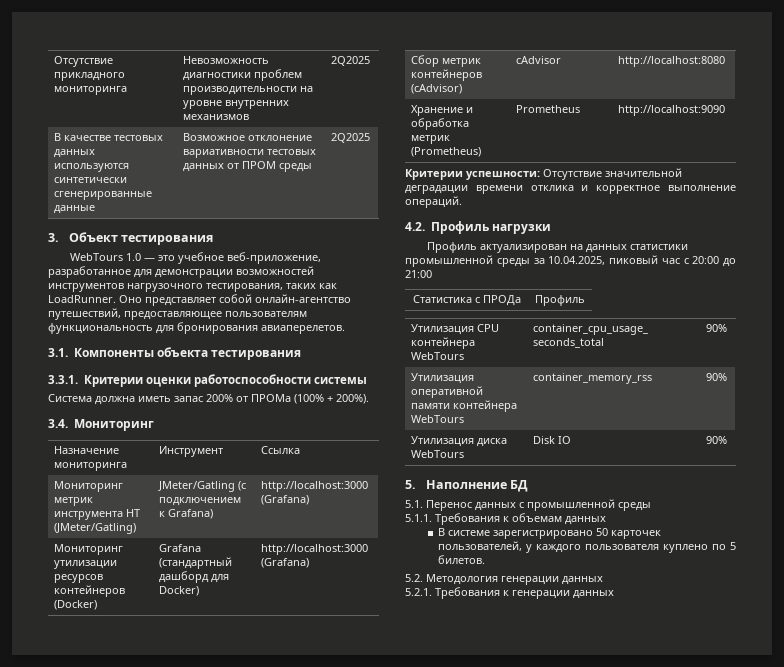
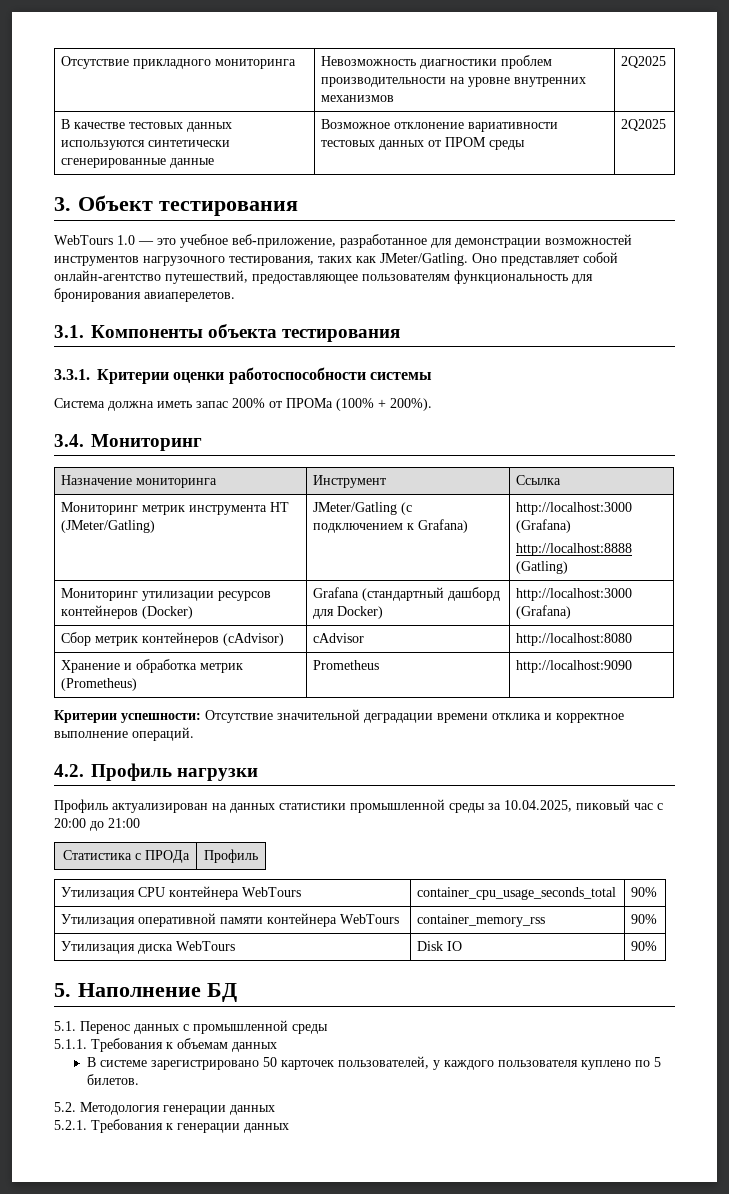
- WebTours 1.0 — это учебное веб-приложение, разработанное для демонстрации возможностей инструментов нагрузочного тестирования, таких как LoadRunner.
+ WebTours 1.0 — это учебное веб-приложение, разработанное для демонстрации возможностей инструментов нагрузочного тестирования, таких как JMeter/Gatling.
  Мониторинг метрик инструмента НТ (JMeter/Gatling) | JMeter/Gatling (с подключением к Grafana) | http://localhost:3000 (Grafana)
+ http://localhost:8888 (Gatling)

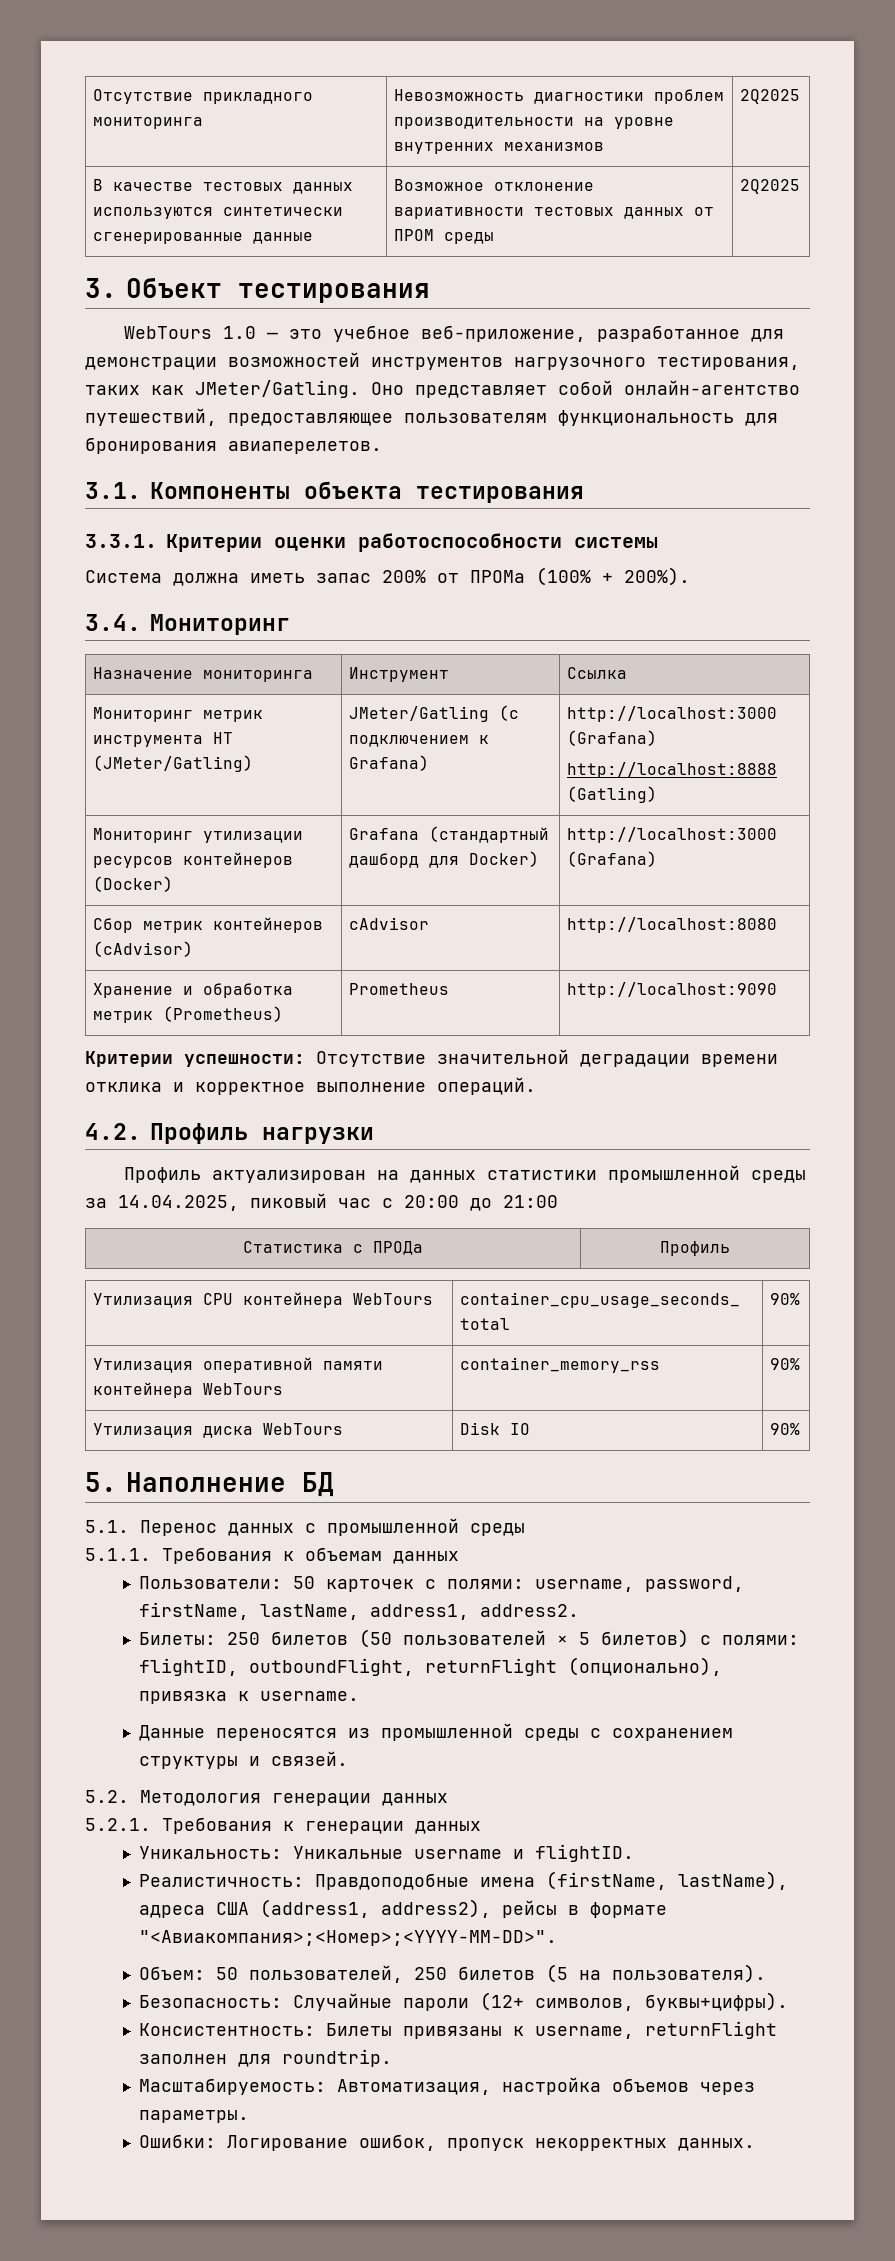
- Профиль актуализирован на данных статистики промышленной среды за 10.04.2025, пиковый час с 20:00 до 21:00
+ Профиль актуализирован на данных статистики промышленной среды за 14.04.2025, пиковый час с 20:00 до 21:00
- В системе зарегистрировано 50 карточек пользователей, у каждого пользователя куплено по 5 билетов.
+ Пользователи: 50 карточек с полями: username, password, firstName, lastName, address1, address2.
+ Билеты: 250 билетов (50 пользователей × 5 билетов) с полями: flightID, outboundFlight, returnFlight (опционально), привязка к username.
+ Данные переносятся из промышленной среды с сохранением структуры и связей.
+ Уникальность: Уникальные username и flightID.
+ Реалистичность: Правдоподобные имена (firstName, lastName), адреса США (address1, address2), рейсы в формате "<Авиакомпания>;<Номер>;<YYYY-MM-DD>".
+ Объем: 50 пользователей, 250 билетов (5 на пользователя).
+ Безопасность: Случайные пароли (12+ символов, буквы+цифры).
+ Консистентность: Билеты привязаны к username, returnFlight заполнен для roundtrip.
+ Масштабируемость: Автоматизация, настройка объемов через параметры.
+ Ошибки: Логирование ошибок, пропуск некорректных данных.

